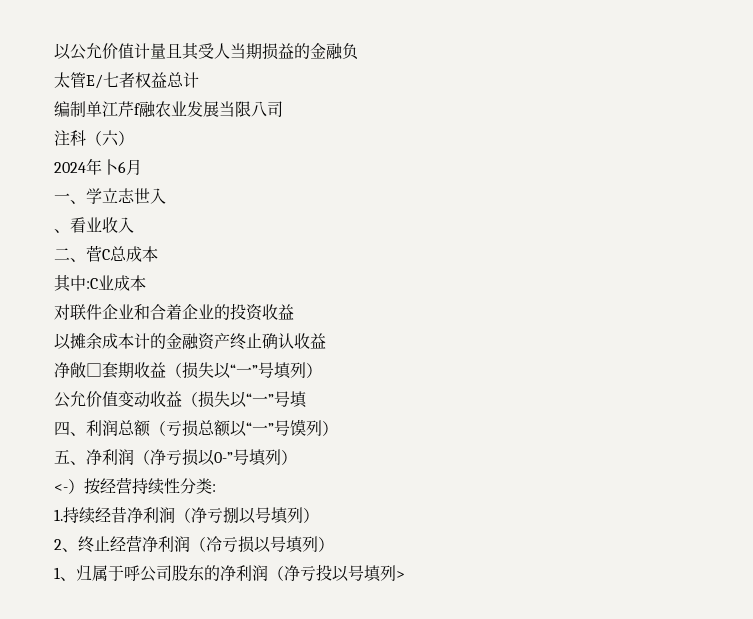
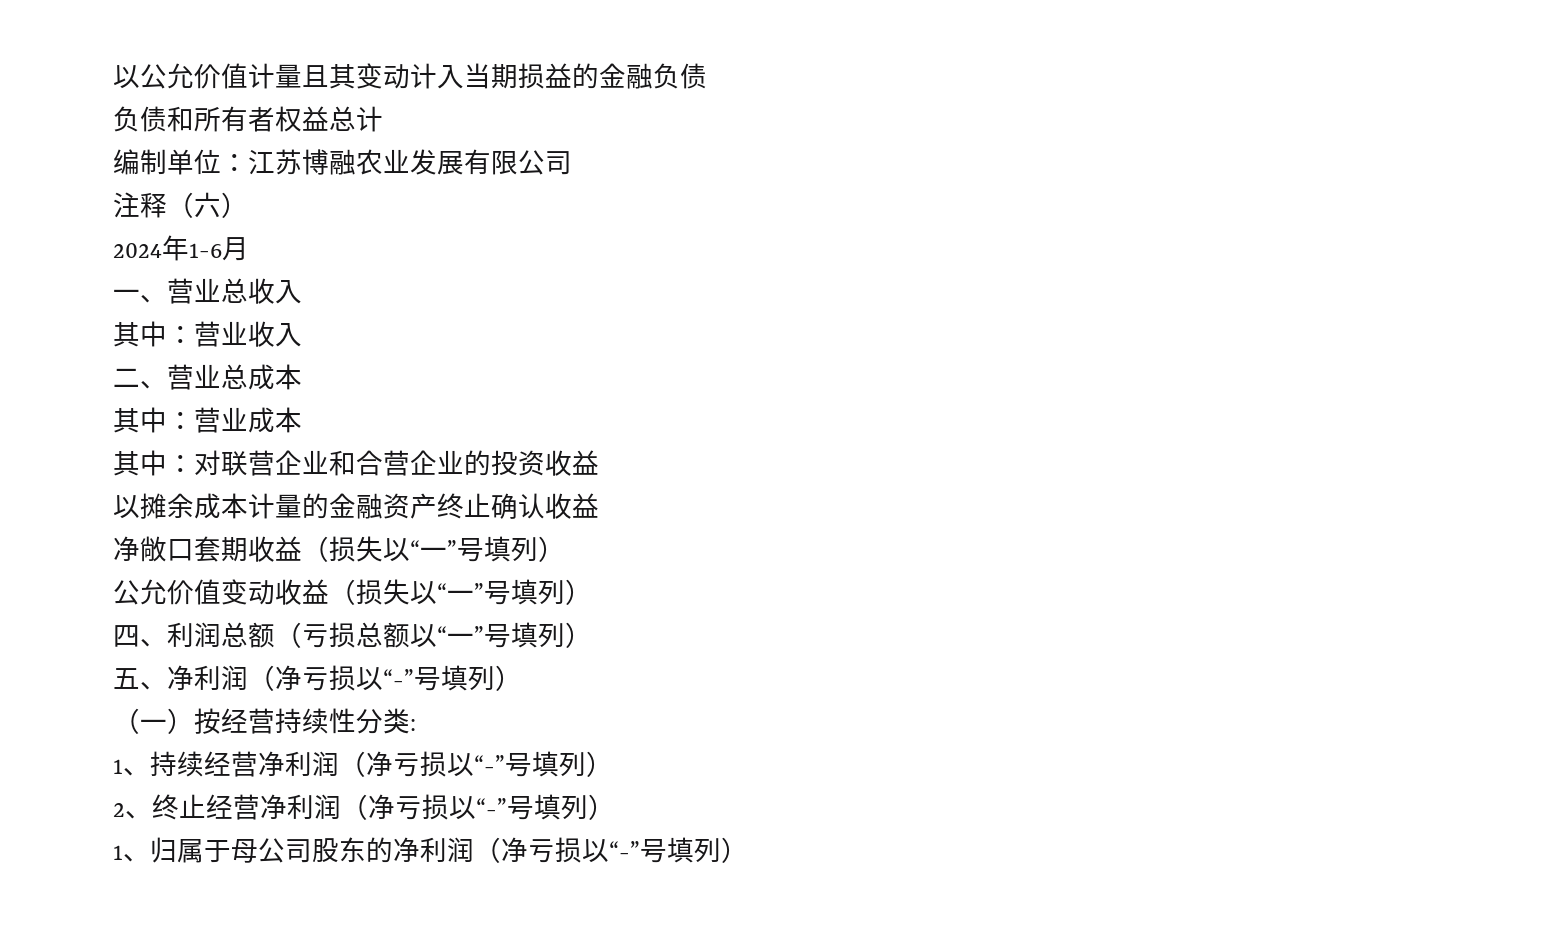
- 以公允价值计量且其受人当期损益的金融负
- 太管E/七者权益总计
+ 以公允价值计量且其变动计入当期损益的金融负债
+ 负债和所有者权益总计
- 编制单江芹f融农业发展当限八司
+ 编制单位：江苏博融农业发展有限公司
- 注科（六）
+ 注释（六）
- 2024年卜6月
+ 2024年1-6月
- 一、学立志世入
- 、看业收入
+ 一、营业总收入
+ 其中：营业收入
- 二、菅C总成本
+ 二、营业总成本
- 其中:C业成本
+ 其中：营业成本
- 对联件企业和合着企业的投资收益
+ 其中：对联营企业和合营企业的投资收益
- 以摊余成本计的金融资产终止确认收益
+ 以摊余成本计量的金融资产终止确认收益
- 净敞□套期收益（损失以“一”号填列）
+ 净敞口套期收益（损失以“一”号填列）
- 公允价值变动收益（损失以“一”号填
+ 公允价值变动收益（损失以“一”号填列）
- 四、利润总额（亏损总额以“一”号馍列）
+ 四、利润总额（亏损总额以“一”号填列）
- 五、净利润（净亏损以0-”号填列）
- <-）按经营持续性分类:
+ 五、净利润（净亏损以“-”号填列）
+ （一）按经营持续性分类:
- 1.持续经昔净利涧（净亏捌以号填列）
+ 1、持续经营净利润（净亏损以“-”号填列）
- 2、终止经营净利润（冷亏损以号填列）
+ 2、终止经营净利润（净亏损以“-”号填列）
- 1、归属于呼公司股东的净利润（净亏投以号填列>
+ 1、归属于母公司股东的净利润（净亏损以“-”号填列）

